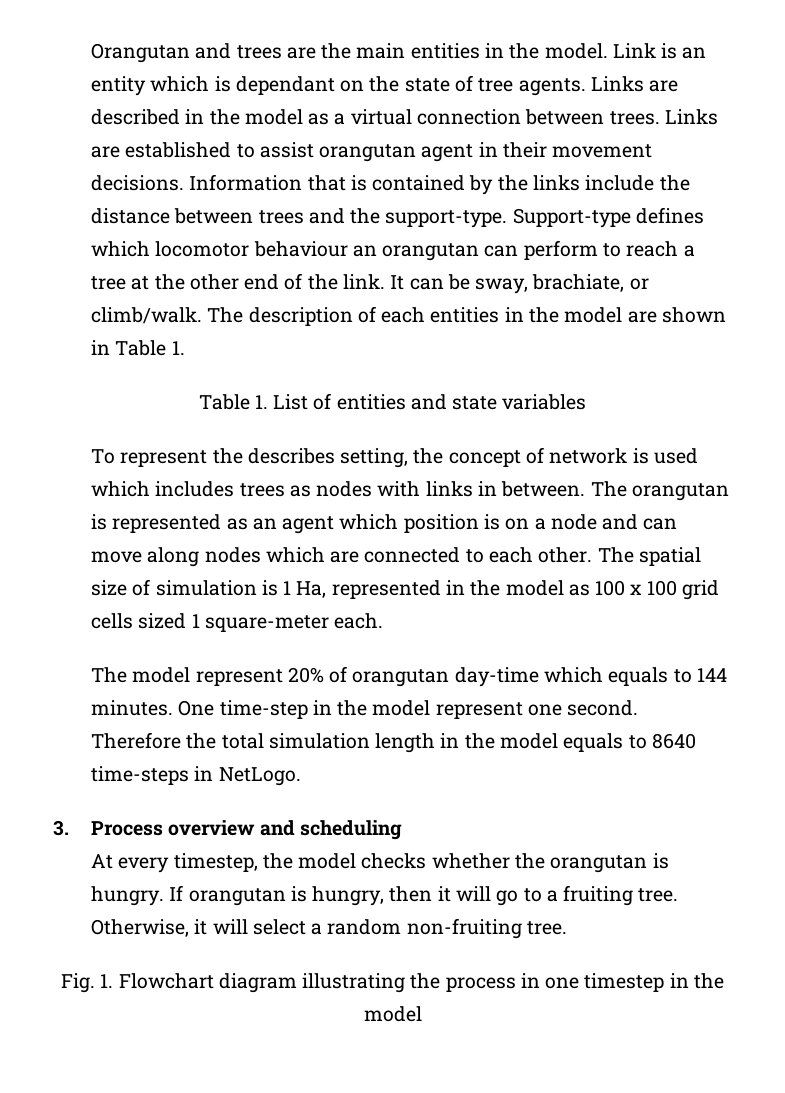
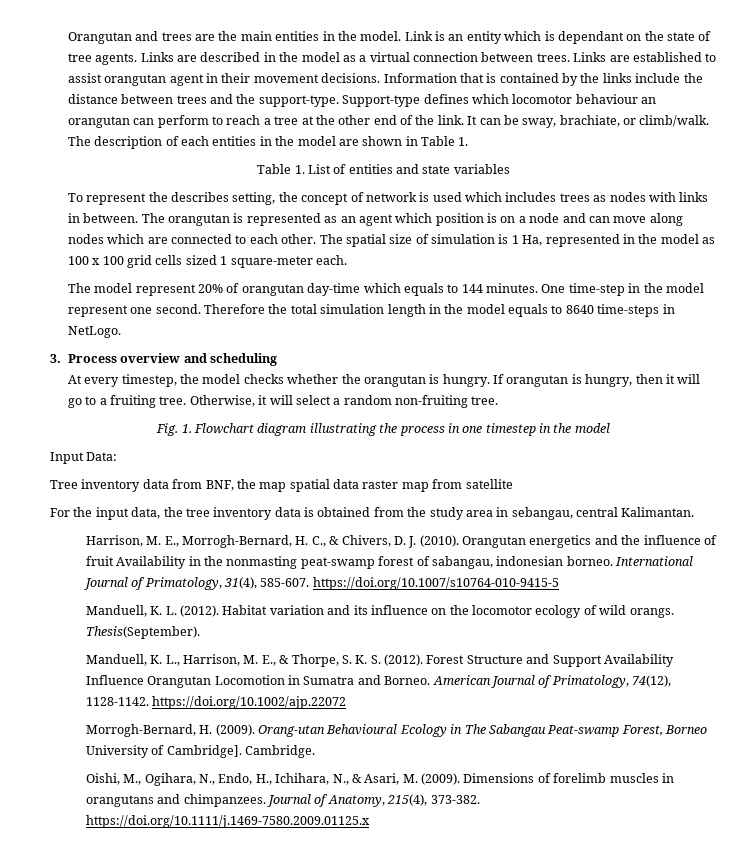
+ Input Data:
+ Tree inventory data from BNF, the map spatial data raster map from satellite
+ For the input data, the tree inventory data is obtained from the study area in sebangau, central Kalimantan.
+ Harrison, M. E., Morrogh-Bernard, H. C., & Chivers, D. J. (2010). Orangutan energetics and the influence of fruit Availability in the nonmasting peat-swamp forest of sabangau, indonesian borneo. International Journal of Primatology, 31(4), 585-607. https://doi.org/10.1007/s10764-010-9415-5
+ Manduell, K. L. (2012). Habitat variation and its influence on the locomotor ecology of wild orangs. Thesis(September).
+ Manduell, K. L., Harrison, M. E., & Thorpe, S. K. S. (2012). Forest Structure and Support Availability Influence Orangutan Locomotion in Sumatra and Borneo. American Journal of Primatology, 74(12), 1128-1142. https://doi.org/10.1002/ajp.22072
+ Morrogh-Bernard, H. (2009). Orang-utan Behavioural Ecology in The Sabangau Peat-swamp Forest, Borneo University of Cambridge]. Cambridge.
+ Oishi, M., Ogihara, N., Endo, H., Ichihara, N., & Asari, M. (2009). Dimensions of forelimb muscles in orangutans and chimpanzees. Journal of Anatomy, 215(4), 373-382. https://doi.org/10.1111/j.1469-7580.2009.01125.x

